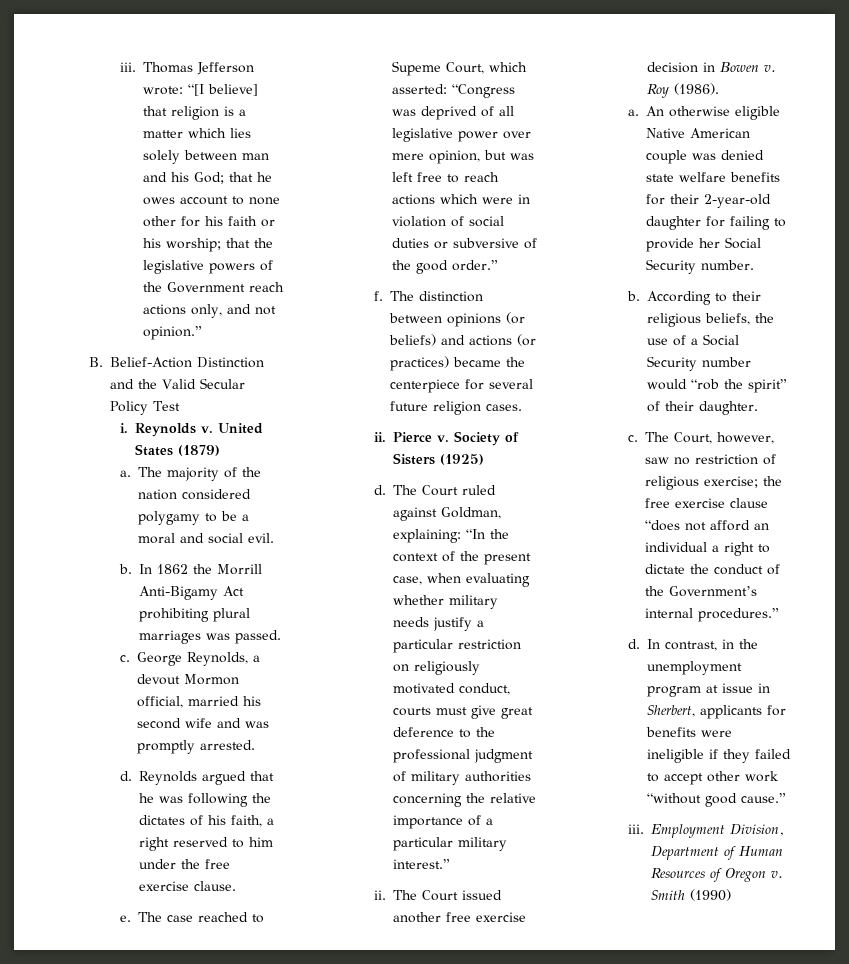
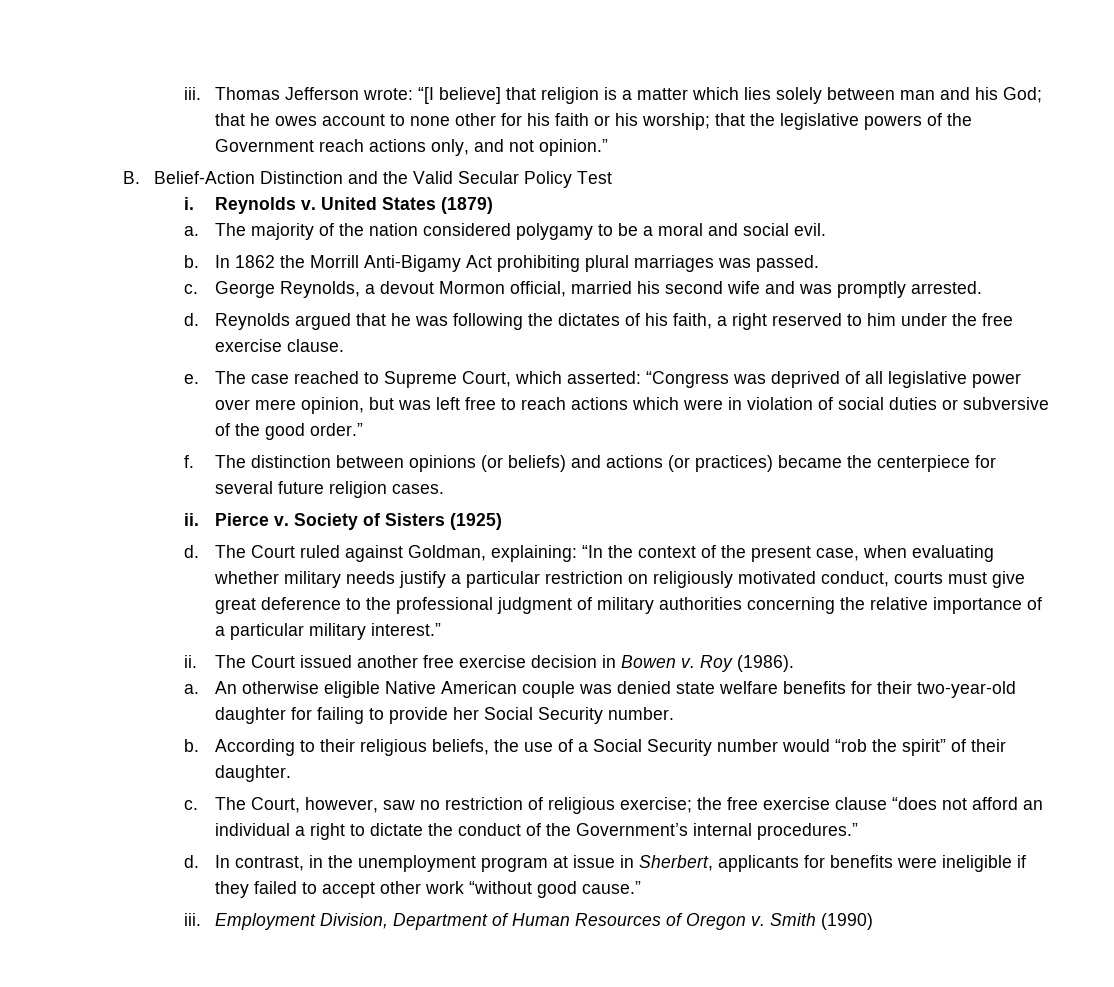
- The case reached to Supeme Court, which asserted: “Congress was deprived of all legislative power over mere opinion, but was left free to reach actions which were in violation of social duties or subversive of the good order.”
+ The case reached to Supreme Court, which asserted: “Congress was deprived of all legislative power over mere opinion, but was left free to reach actions which were in violation of social duties or subversive of the good order.”
- An otherwise eligible Native American couple was denied state welfare benefits for their 2-year-old daughter for failing to provide her Social Security number.
+ An otherwise eligible Native American couple was denied state welfare benefits for their two-year-old daughter for failing to provide her Social Security number.

